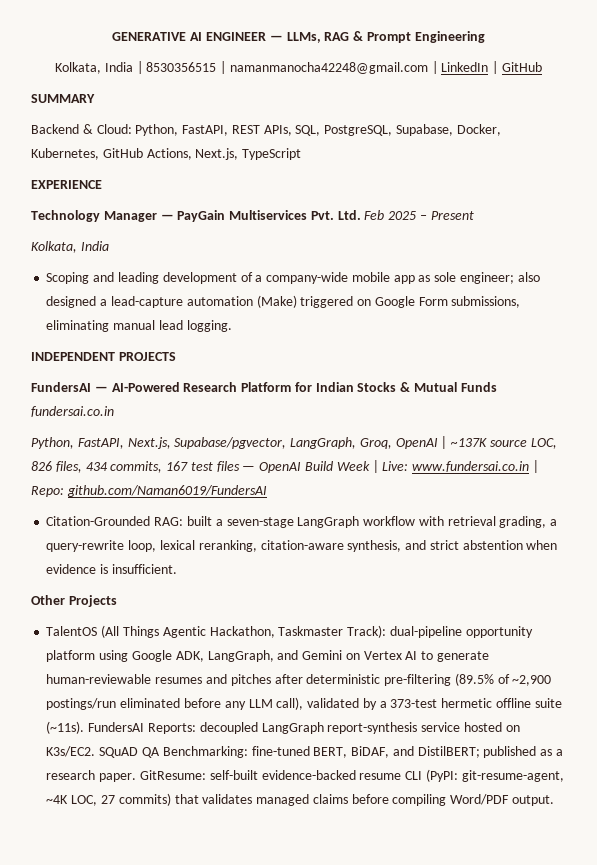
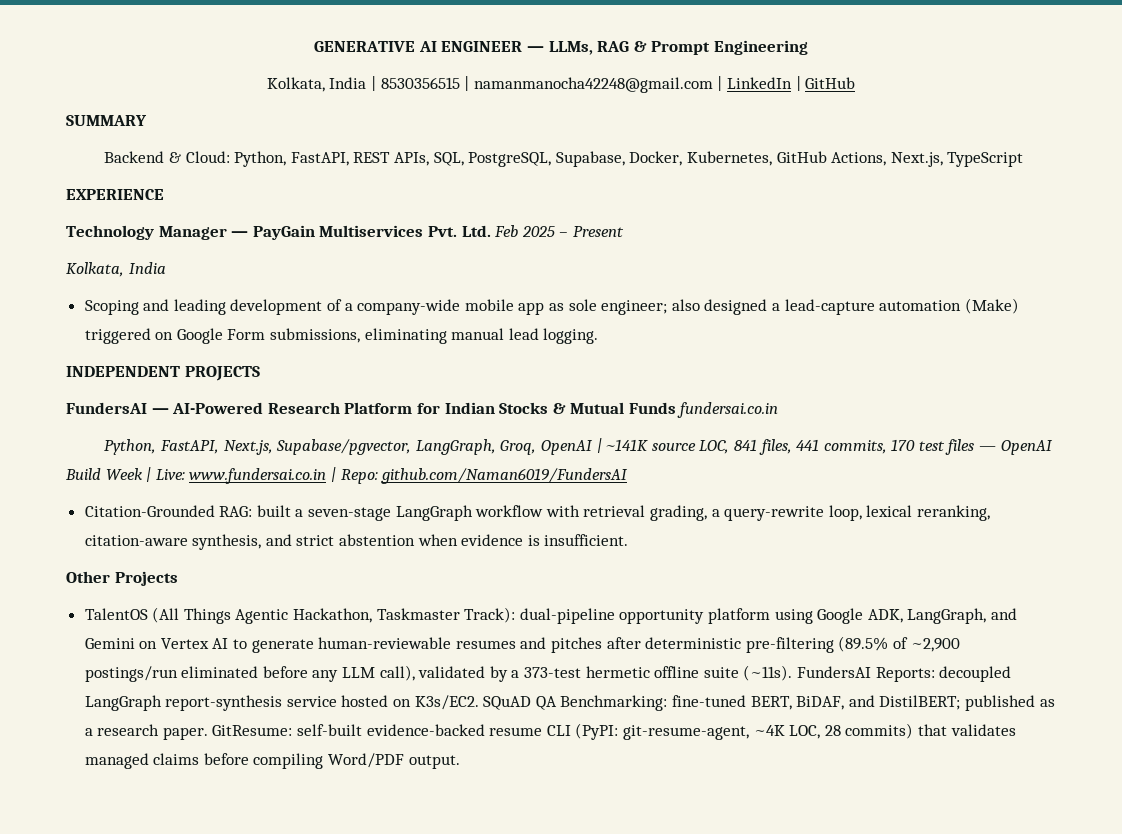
- Python, FastAPI, Next.js, Supabase/pgvector, LangGraph, Groq, OpenAI | ~137K source LOC, 826 files, 434 commits, 167 test files — OpenAI Build Week | Live: www.fundersai.co.in | Repo: github.com/Naman6019/FundersAI
+ Python, FastAPI, Next.js, Supabase/pgvector, LangGraph, Groq, OpenAI | ~141K source LOC, 841 files, 441 commits, 170 test files — OpenAI Build Week | Live: www.fundersai.co.in | Repo: github.com/Naman6019/FundersAI
- GitResume: self-built evidence-backed resume CLI (PyPI: git-resume-agent, ~4K LOC, 27 commits) that validates managed claims before compiling Word/PDF output.
+ GitResume: self-built evidence-backed resume CLI (PyPI: git-resume-agent, ~4K LOC, 28 commits) that validates managed claims before compiling Word/PDF output.

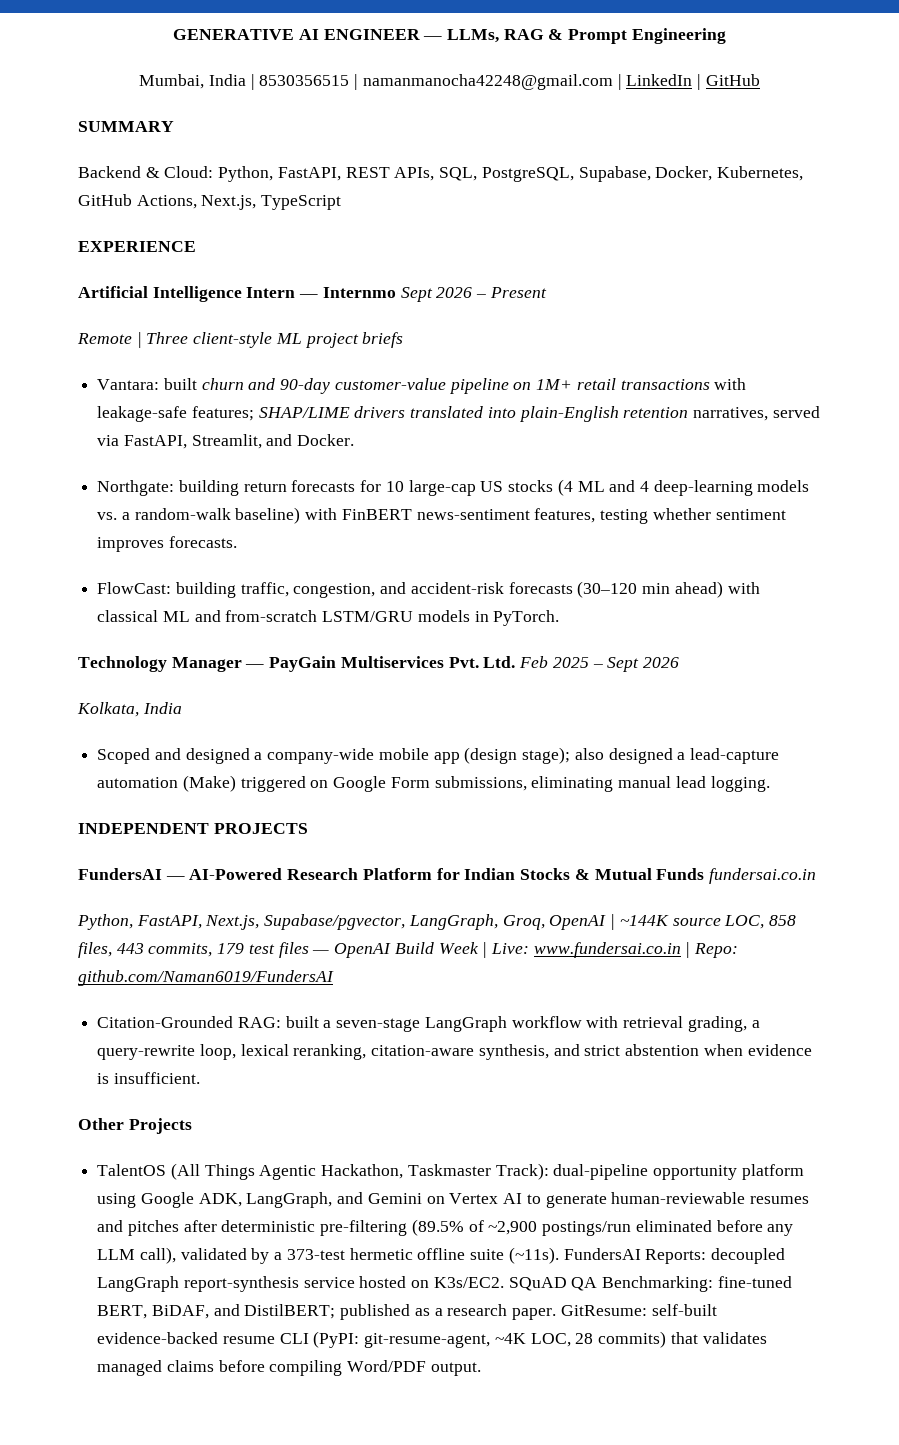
- Kolkata, India | 8530356515 | namanmanocha42248@gmail.com | LinkedIn | GitHub
+ Mumbai, India | 8530356515 | namanmanocha42248@gmail.com | LinkedIn | GitHub
+ Artificial Intelligence Intern — Internmo Sept 2026 – Present
+ Remote | Three client-style ML project briefs
+ Vantara: built churn and 90-day customer-value pipeline on 1M+ retail transactions with leakage-safe features; SHAP/LIME drivers translated into plain-English retention narratives, served via FastAPI, Streamlit, and Docker.
+ Northgate: building return forecasts for 10 large-cap US stocks (4 ML and 4 deep-learning models vs. a random-walk baseline) with FinBERT news-sentiment features, testing whether sentiment improves forecasts.
+ FlowCast: building traffic, congestion, and accident-risk forecasts (30–120 min ahead) with classical ML and from-scratch LSTM/GRU models in PyTorch.
- Technology Manager — PayGain Multiservices Pvt. Ltd. Feb 2025 – Present
+ Technology Manager — PayGain Multiservices Pvt. Ltd. Feb 2025 – Sept 2026
- Scoping and leading development of a company-wide mobile app as sole engineer; also designed a lead-capture automation (Make) triggered on Google Form submissions, eliminating manual lead logging.
+ Scoped and designed a company-wide mobile app (design stage); also designed a lead-capture automation (Make) triggered on Google Form submissions, eliminating manual lead logging.
- Python, FastAPI, Next.js, Supabase/pgvector, LangGraph, Groq, OpenAI | ~141K source LOC, 841 files, 441 commits, 170 test files — OpenAI Build Week | Live: www.fundersai.co.in | Repo: github.com/Naman6019/FundersAI
+ Python, FastAPI, Next.js, Supabase/pgvector, LangGraph, Groq, OpenAI | ~144K source LOC, 858 files, 443 commits, 179 test files — OpenAI Build Week | Live: www.fundersai.co.in | Repo: github.com/Naman6019/FundersAI

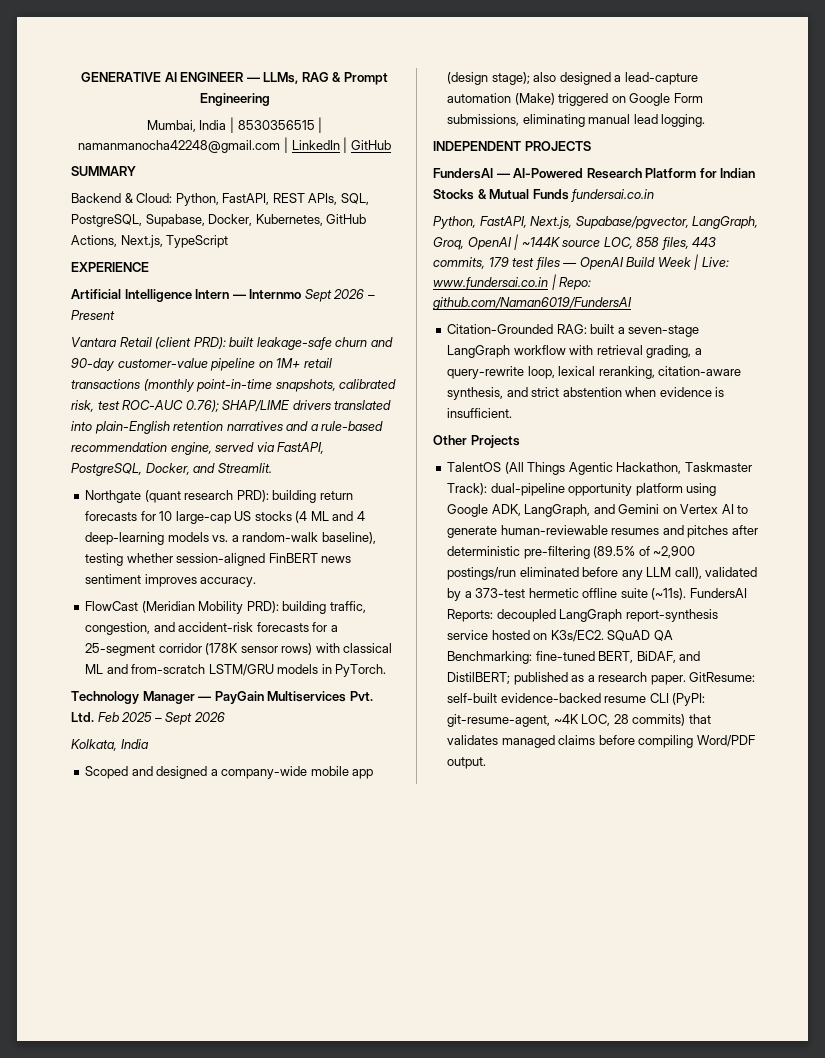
- Remote | Three client-style ML project briefs
- Vantara: built churn and 90-day customer-value pipeline on 1M+ retail transactions with leakage-safe features; SHAP/LIME drivers translated into plain-English retention narratives, served via FastAPI, Streamlit, and Docker.
- Northgate: building return forecasts for 10 large-cap US stocks (4 ML and 4 deep-learning models vs. a random-walk baseline) with FinBERT news-sentiment features, testing whether sentiment improves forecasts.
- FlowCast: building traffic, congestion, and accident-risk forecasts (30–120 min ahead) with classical ML and from-scratch LSTM/GRU models in PyTorch.
+ Vantara Retail (client PRD): built leakage-safe churn and 90-day customer-value pipeline on 1M+ retail transactions (monthly point-in-time snapshots, calibrated risk, test ROC-AUC 0.76); SHAP/LIME drivers translated into plain-English retention narratives and a rule-based recommendation engine, served via FastAPI, PostgreSQL, Docker, and Streamlit.
+ Northgate (quant research PRD): building return forecasts for 10 large-cap US stocks (4 ML and 4 deep-learning models vs. a random-walk baseline), testing whether session-aligned FinBERT news sentiment improves accuracy.
+ FlowCast (Meridian Mobility PRD): building traffic, congestion, and accident-risk forecasts for a 25-segment corridor (178K sensor rows) with classical ML and from-scratch LSTM/GRU models in PyTorch.

